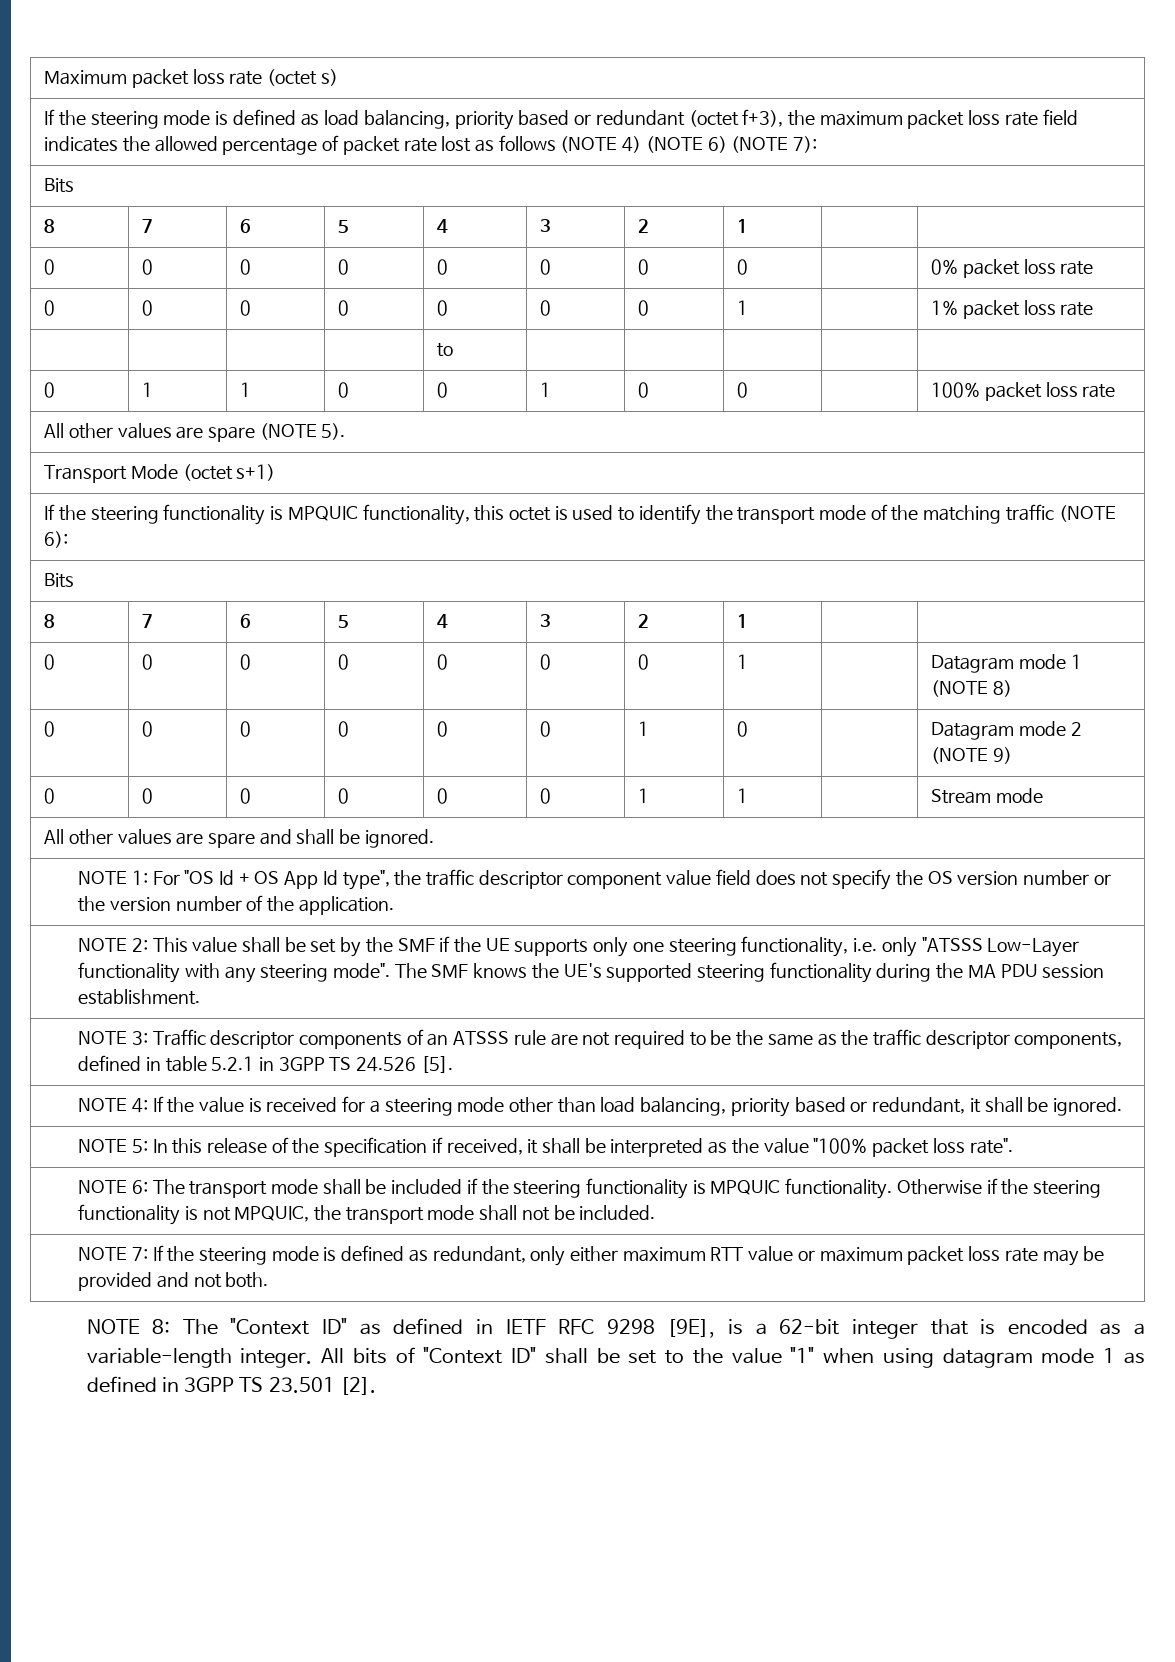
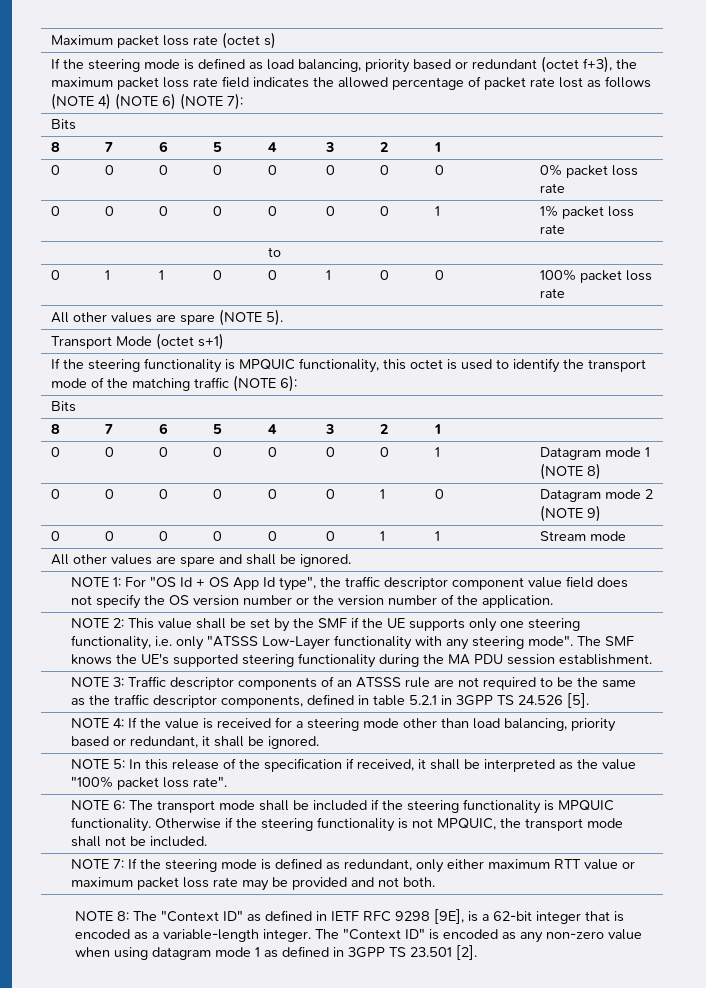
- All bits of "Context ID" shall be set to the value "1" when using datagram mode 1 as defined in 3GPP TS 23.501 [2].
+ The "Context ID" is encoded as any non-zero value when using datagram mode 1 as defined in 3GPP TS 23.501 [2].

